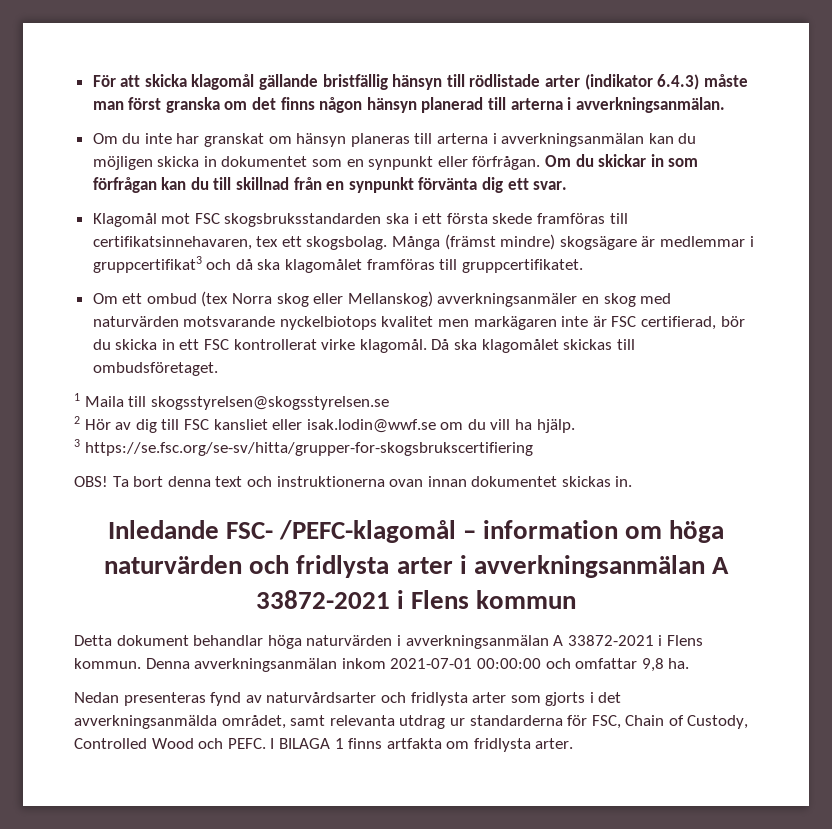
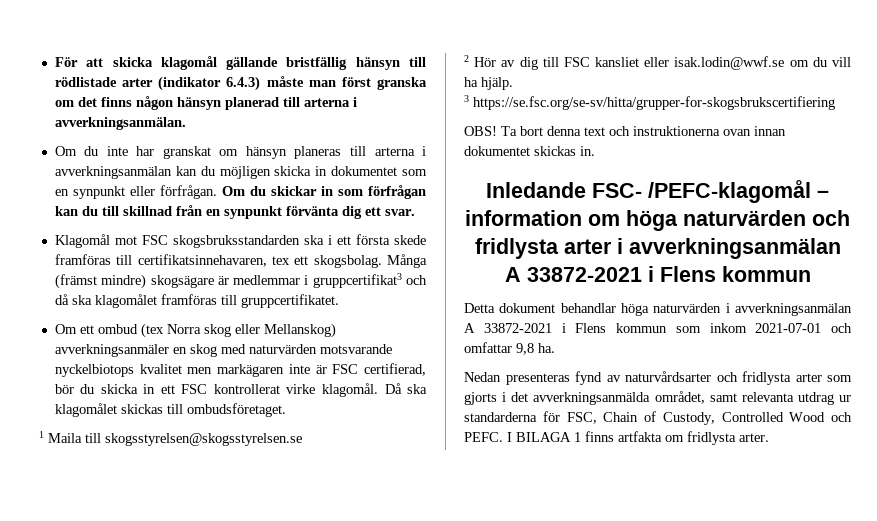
- Detta dokument behandlar höga naturvärden i avverkningsanmälan A 33872-2021 i Flens kommun. Denna avverkningsanmälan inkom 2021-07-01 00:00:00 och omfattar 9,8 ha.
+ Detta dokument behandlar höga naturvärden i avverkningsanmälan A 33872-2021 i Flens kommun som inkom 2021-07-01 och omfattar 9,8 ha.

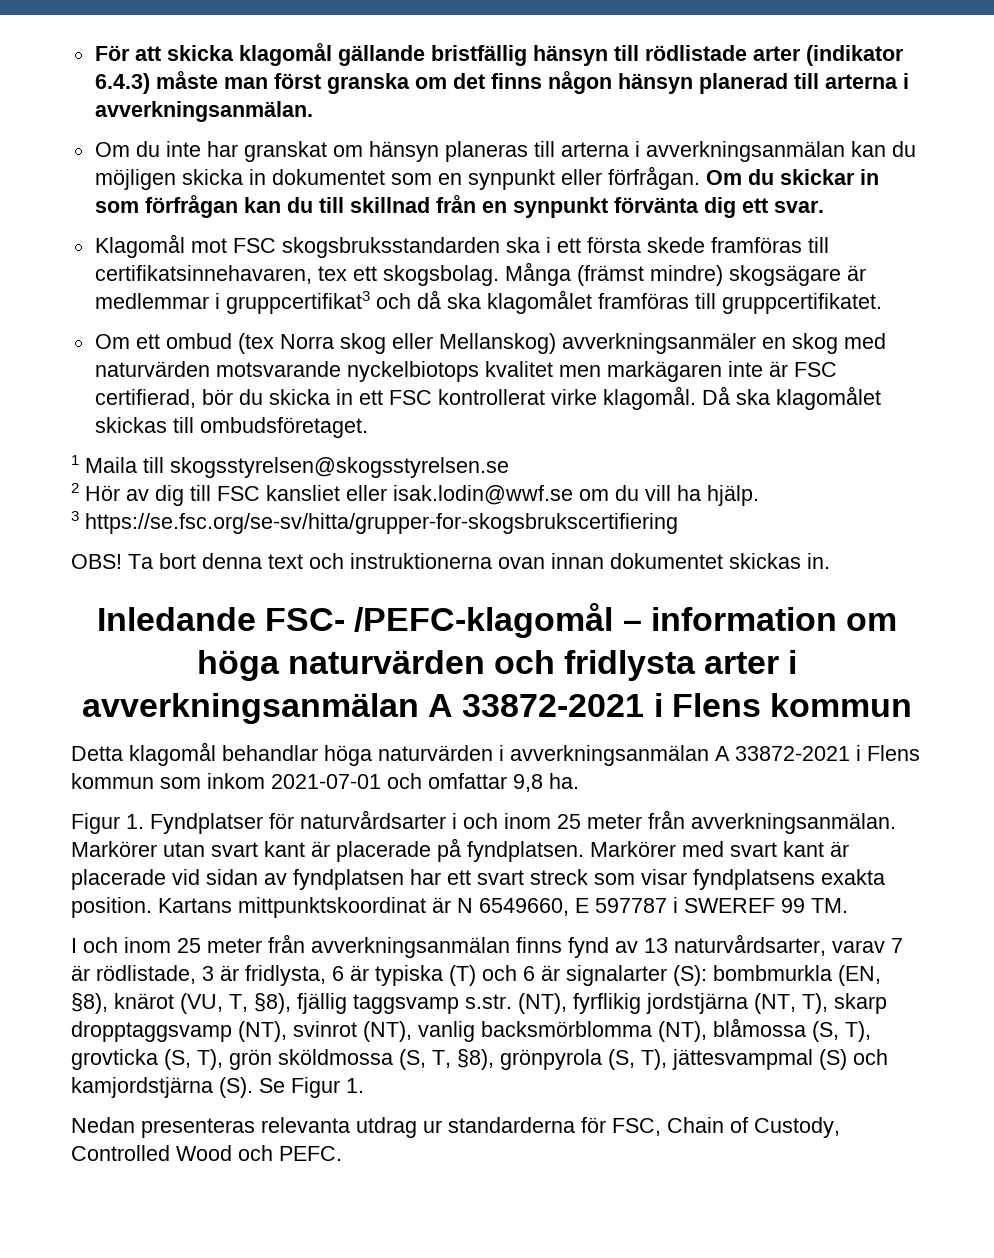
- Detta dokument behandlar höga naturvärden i avverkningsanmälan A 33872-2021 i Flens kommun som inkom 2021-07-01 och omfattar 9,8 ha.
+ Detta klagomål behandlar höga naturvärden i avverkningsanmälan A 33872-2021 i Flens kommun som inkom 2021-07-01 och omfattar 9,8 ha.
- Nedan presenteras fynd av naturvårdsarter och fridlysta arter som gjorts i det avverkningsanmälda området, samt relevanta utdrag ur standarderna för FSC, Chain of Custody, Controlled Wood och PEFC. I BILAGA 1 finns artfakta om fridlysta arter.
+ Figur 1. Fyndplatser för naturvårdsarter i och inom 25 meter från avverkningsanmälan. Markörer utan svart kant är placerade på fyndplatsen. Markörer med svart kant är placerade vid sidan av fyndplatsen har ett svart streck som visar fyndplatsens exakta position. Kartans mittpunktskoordinat är N 6549660, E 597787 i SWEREF 99 TM.
+ I och inom 25 meter från avverkningsanmälan finns fynd av 13 naturvårdsarter, varav 7 är rödlistade, 3 är fridlysta, 6 är typiska (T) och 6 är signalarter (S): bombmurkla (EN, §8), knärot (VU, T, §8), fjällig taggsvamp s.str. (NT), fyrflikig jordstjärna (NT, T), skarp dropptaggsvamp (NT), svinrot (NT), vanlig backsmörblomma (NT), blåmossa (S, T), grovticka (S, T), grön sköldmossa (S, T, §8), grönpyrola (S, T), jättesvampmal (S) och kamjordstjärna (S). Se Figur 1.
+ Nedan presenteras relevanta utdrag ur standarderna för FSC, Chain of Custody, Controlled Wood och PEFC.

